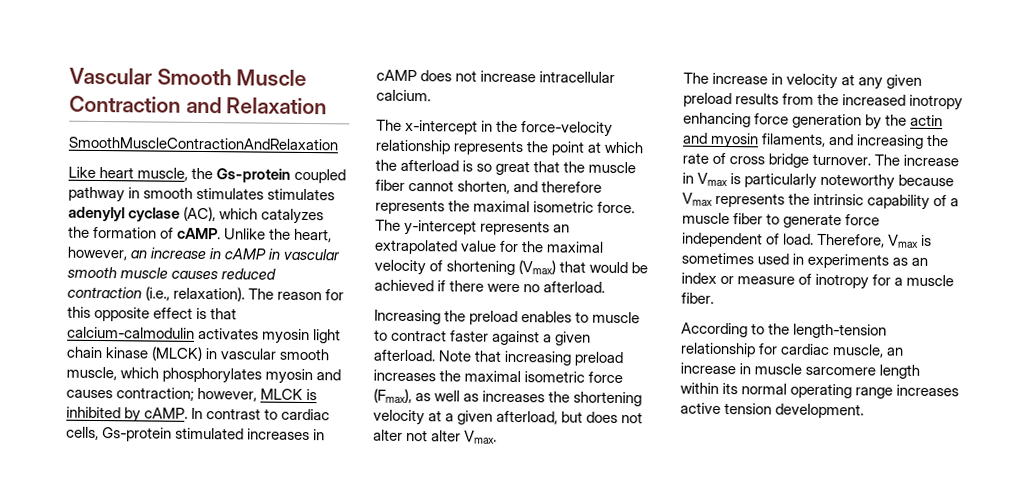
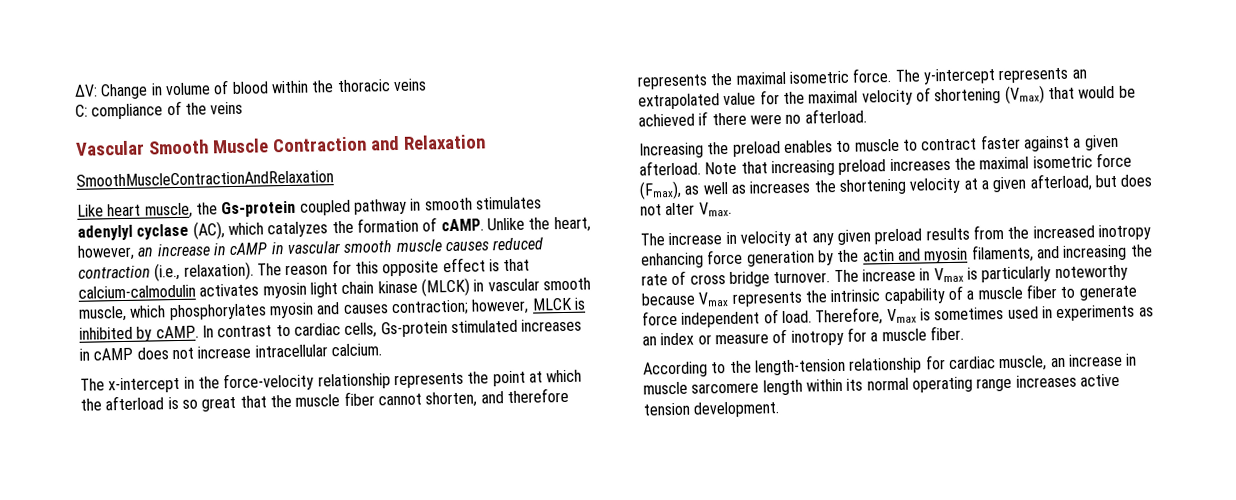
+ ΔV: Change in volume of blood within the thoracic veins
+ C: compliance of the veins
- Like heart muscle, the Gs-protein coupled pathway in smooth stimulates stimulates adenylyl cyclase (AC), which catalyzes the formation of cAMP.
+ Like heart muscle, the Gs-protein coupled pathway in smooth stimulates adenylyl cyclase (AC), which catalyzes the formation of cAMP.
- Note that increasing preload increases the maximal isometric force (Fmax), as well as increases the shortening velocity at a given afterload, but does not alter not alter Vmax.
+ Note that increasing preload increases the maximal isometric force (Fmax), as well as increases the shortening velocity at a given afterload, but does not alter Vmax.

